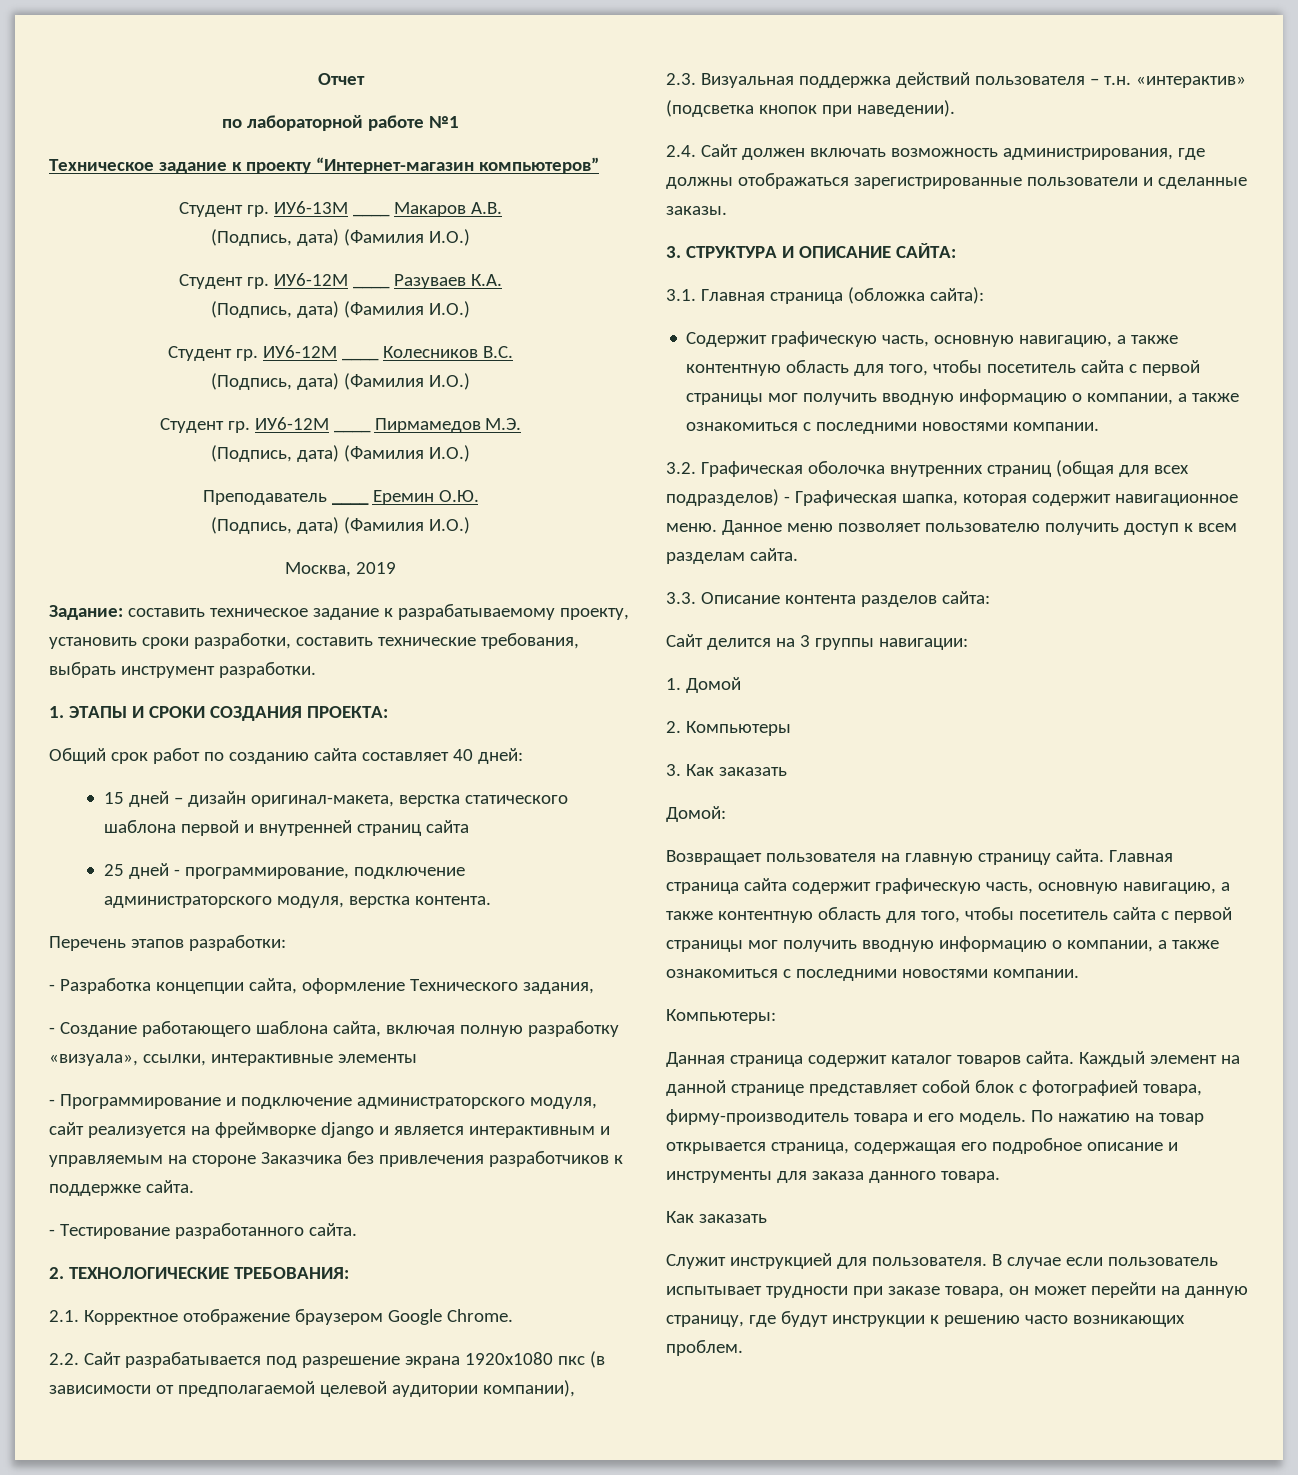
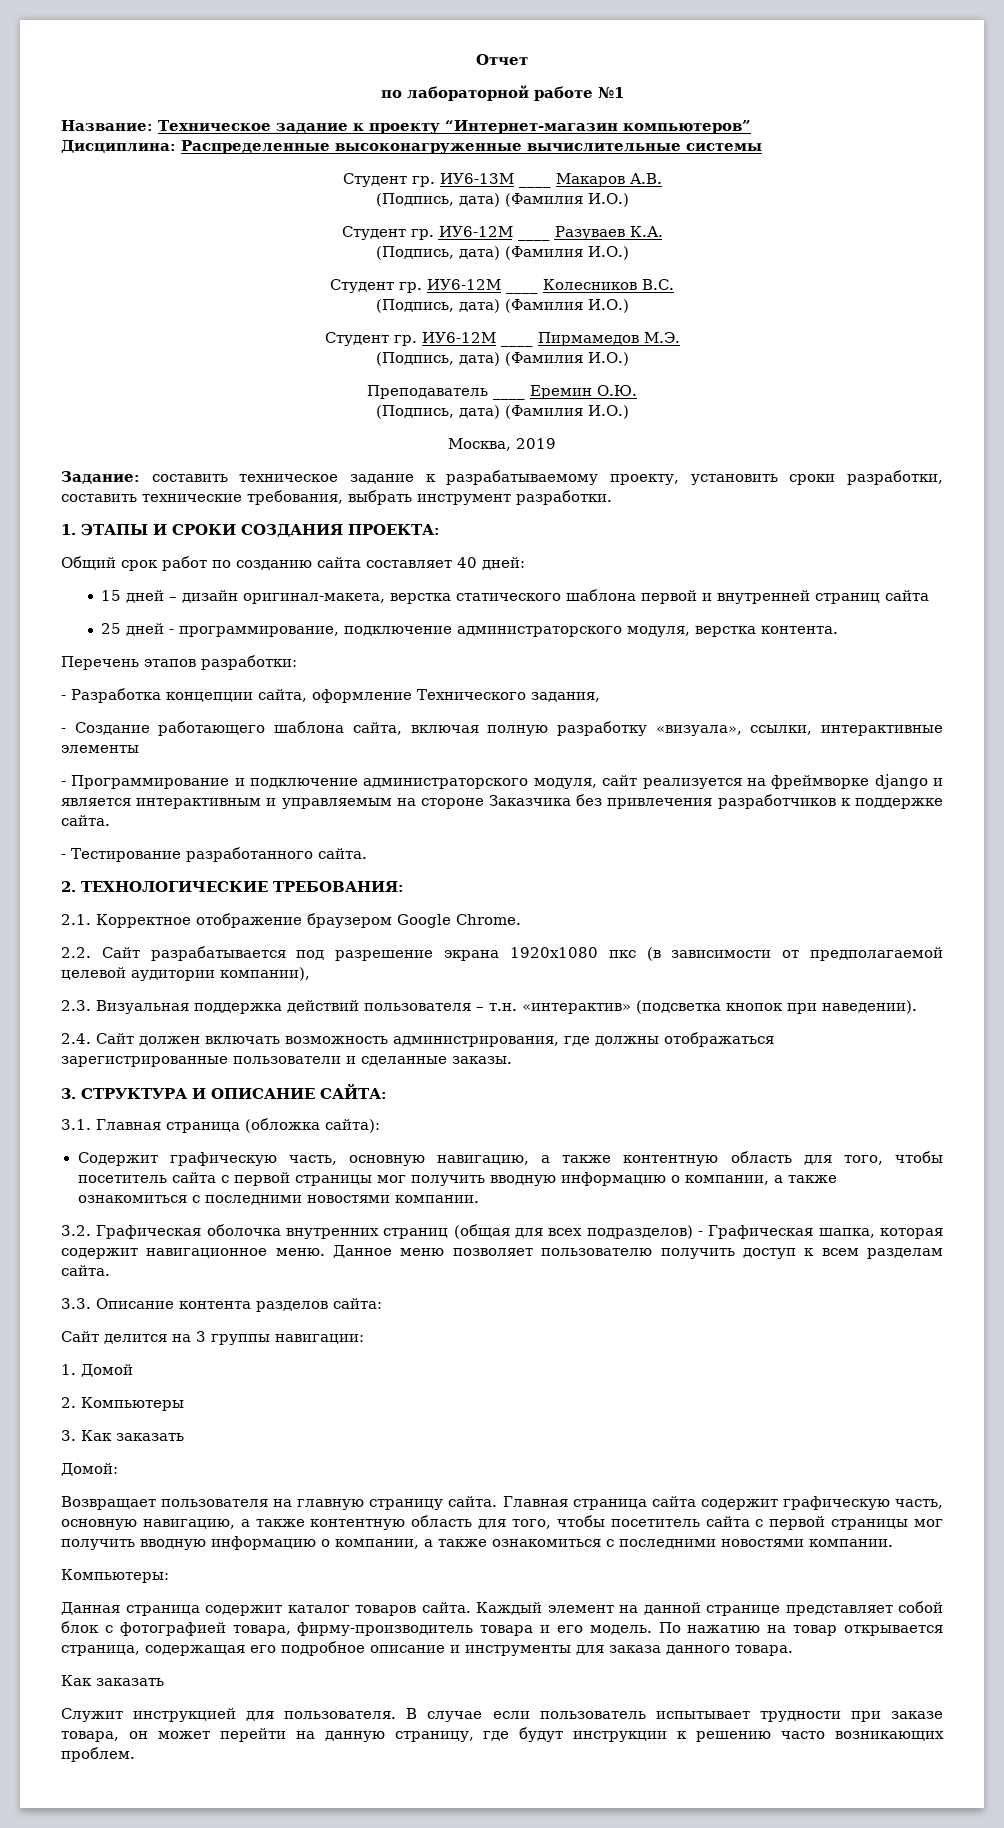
- Техническое задание к проекту “Интернет-магазин компьютеров”
+ Название: Техническое задание к проекту “Интернет-магазин компьютеров”
+ Дисциплина: Распределенные высоконагруженные вычислительные системы

